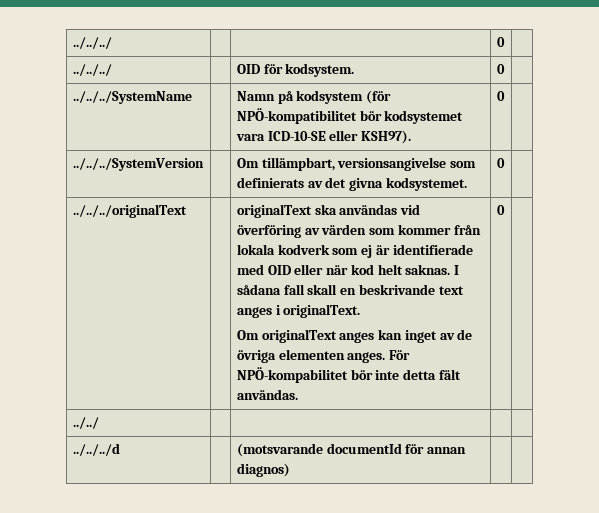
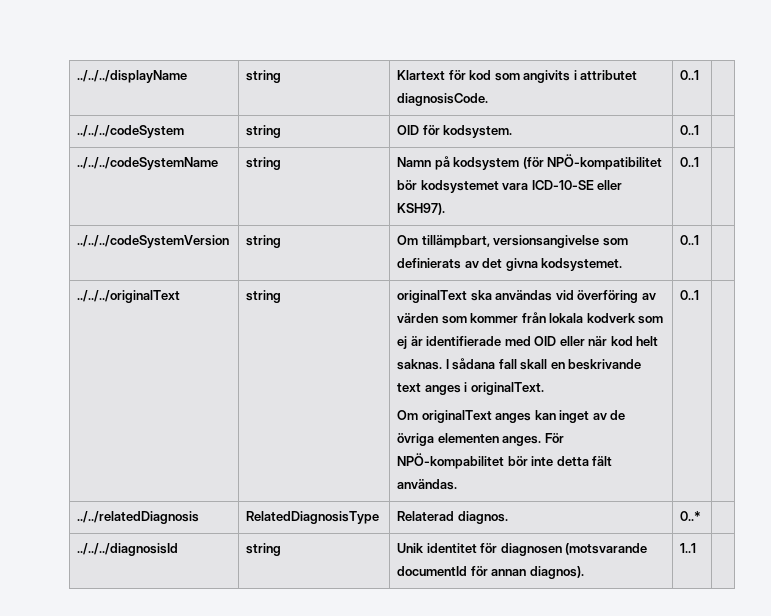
- ../../../ | | | 0 |
- ../../../ | | OID för kodsystem. | 0 |
- ../../../SystemName | | Namn på kodsystem (för NPÖ-kompatibilitet bör kodsystemet vara ICD-10-SE eller KSH97). | 0 |
- ../../../SystemVersion | | Om tillämpbart, versionsangivelse som definierats av det givna kodsystemet. | 0 |
+ ../../../displayName | string | Klartext för kod som angivits i attributet diagnosisCode. | 0..1 |
+ ../../../codeSystem | string | OID för kodsystem. | 0..1 |
+ ../../../codeSystemName | string | Namn på kodsystem (för NPÖ-kompatibilitet bör kodsystemet vara ICD-10-SE eller KSH97). | 0..1 |
+ ../../../codeSystemVersion | string | Om tillämpbart, versionsangivelse som definierats av det givna kodsystemet. | 0..1 |
- ../../../originalText
+ ../../../originalText | string
- För NPÖ-kompabilitet bör inte detta fält användas. | 0 |
- ../../ | | | |
- ../../../d | | (motsvarande documentId för annan diagnos) | |
+ För NPÖ-kompabilitet bör inte detta fält användas. | 0..1 |
+ ../../relatedDiagnosis | RelatedDiagnosisType | Relaterad diagnos. | 0..* |
+ ../../../diagnosisId | string | Unik identitet för diagnosen (motsvarande documentId för annan diagnos). | 1..1 |

